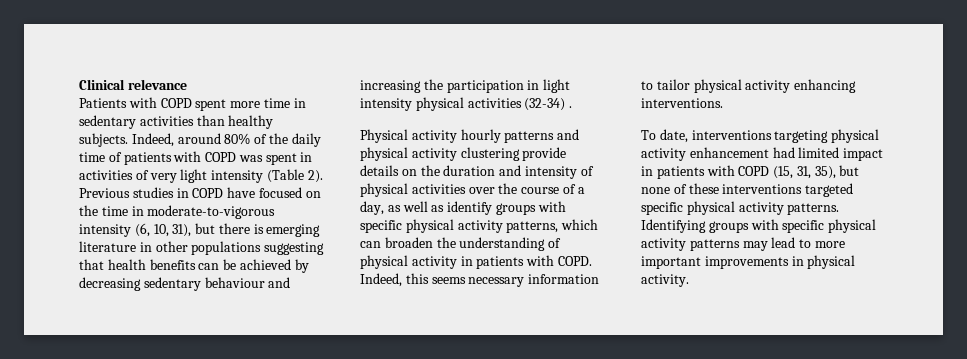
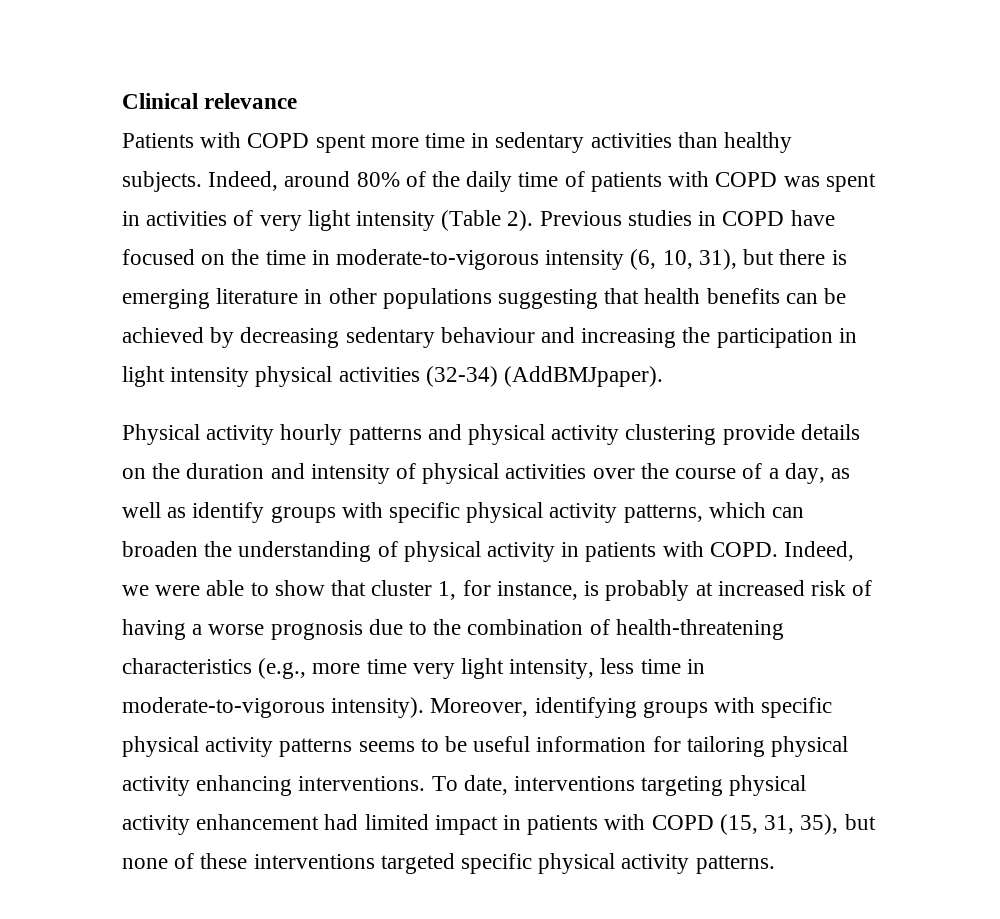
- Previous studies in COPD have focused on the time in moderate-to-vigorous intensity (6, 10, 31), but there is emerging literature in other populations suggesting that health benefits can be achieved by decreasing sedentary behaviour and increasing the participation in light intensity physical activities (32-34) .
+ Previous studies in COPD have focused on the time in moderate-to-vigorous intensity (6, 10, 31), but there is emerging literature in other populations suggesting that health benefits can be achieved by decreasing sedentary behaviour and increasing the participation in light intensity physical activities (32-34) (AddBMJpaper).
- Indeed, this seems necessary information to tailor physical activity enhancing interventions.
- To date, interventions targeting physical activity enhancement had limited impact in patients with COPD (15, 31, 35), but none of these interventions targeted specific physical activity patterns. Identifying groups with specific physical activity patterns may lead to more important improvements in physical activity.
+ Indeed, we were able to show that cluster 1, for instance, is probably at increased risk of having a worse prognosis due to the combination of health-threatening characteristics (e.g., more time very light intensity, less time in moderate-to-vigorous intensity). Moreover, identifying groups with specific physical activity patterns seems to be useful information for tailoring physical activity enhancing interventions. To date, interventions targeting physical activity enhancement had limited impact in patients with COPD (15, 31, 35), but none of these interventions targeted specific physical activity patterns.

